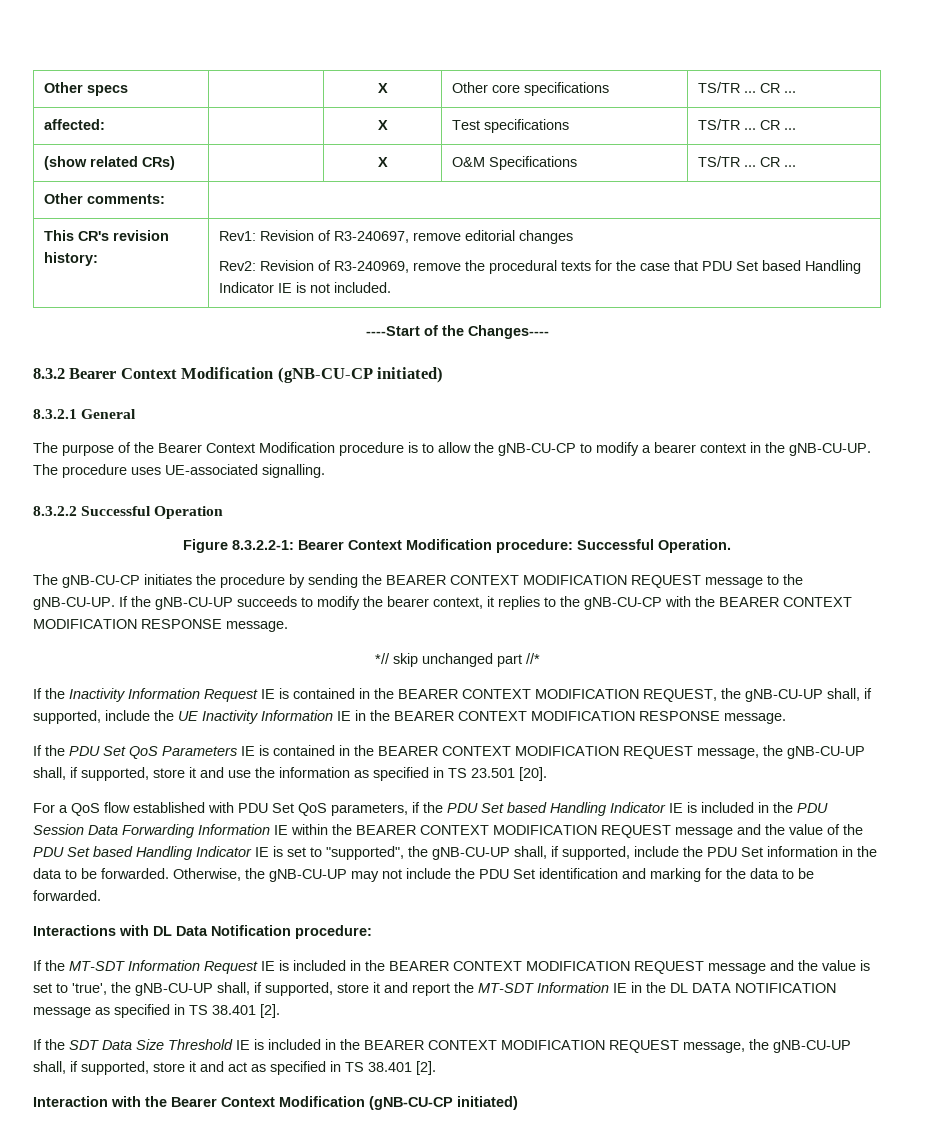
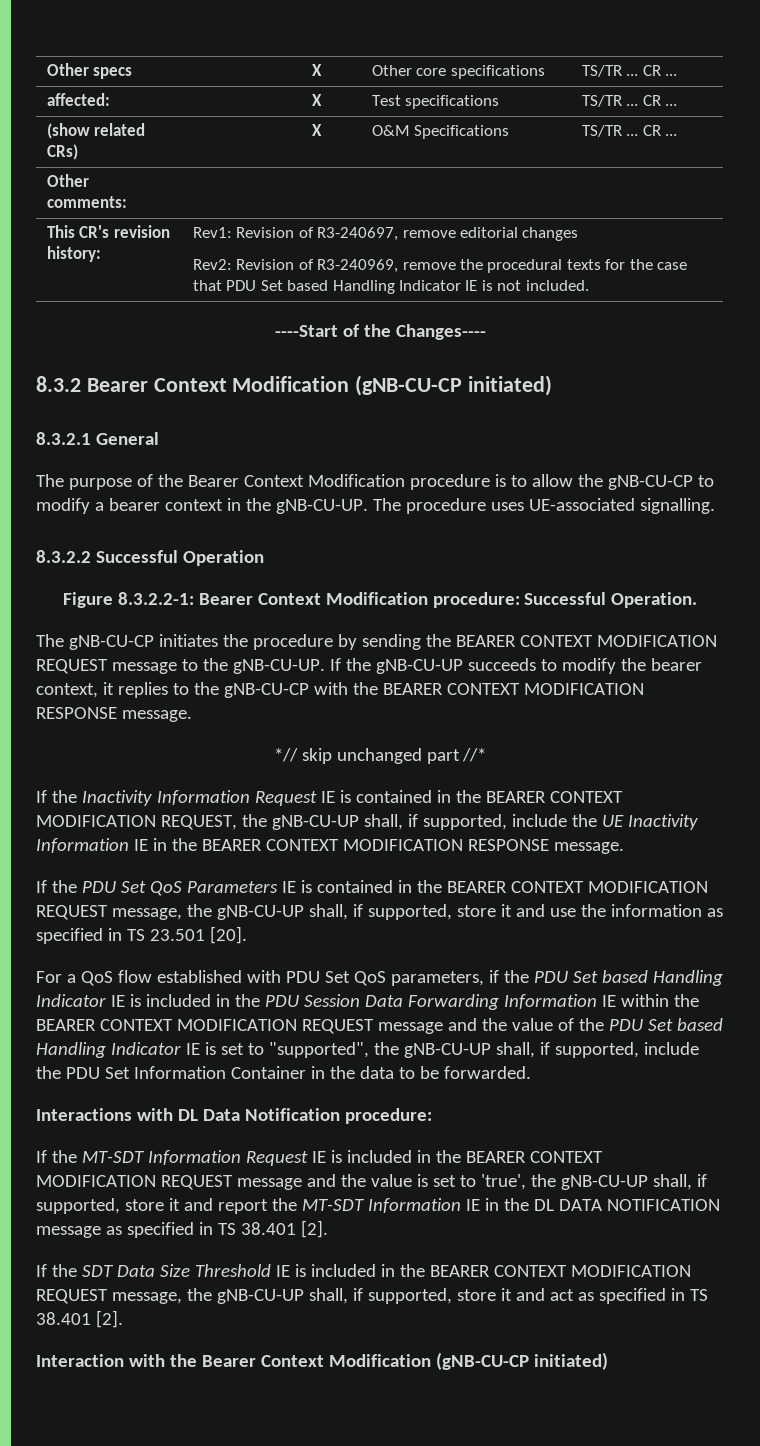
- For a QoS flow established with PDU Set QoS parameters, if the PDU Set based Handling Indicator IE is included in the PDU Session Data Forwarding Information IE within the BEARER CONTEXT MODIFICATION REQUEST message and the value of the PDU Set based Handling Indicator IE is set to "supported", the gNB-CU-UP shall, if supported, include the PDU Set information in the data to be forwarded. Otherwise, the gNB-CU-UP may not include the PDU Set identification and marking for the data to be forwarded.
+ For a QoS flow established with PDU Set QoS parameters, if the PDU Set based Handling Indicator IE is included in the PDU Session Data Forwarding Information IE within the BEARER CONTEXT MODIFICATION REQUEST message and the value of the PDU Set based Handling Indicator IE is set to "supported", the gNB-CU-UP shall, if supported, include the PDU Set Information Container in the data to be forwarded.

